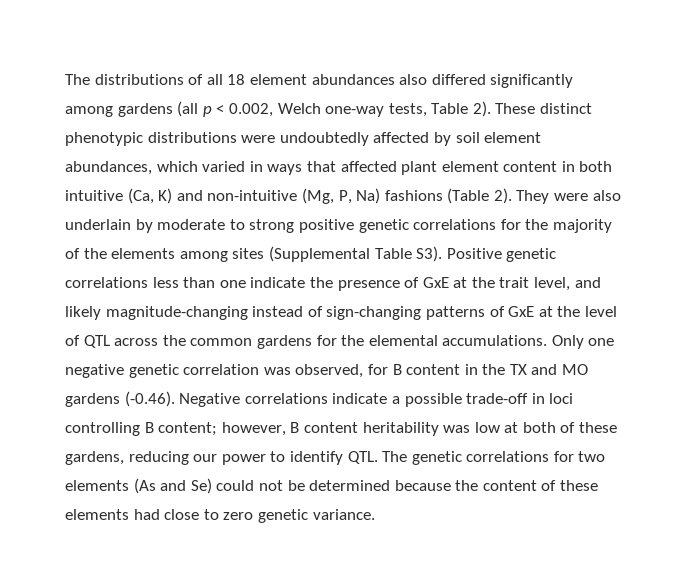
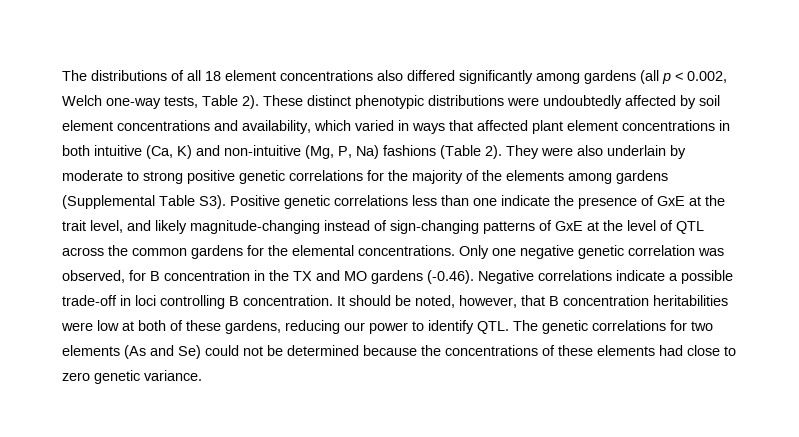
- The distributions of all 18 element abundances also differed significantly among gardens (all p < 0.002, Welch one-way tests, Table 2).
+ The distributions of all 18 element concentrations also differed significantly among gardens (all p < 0.002, Welch one-way tests, Table 2).
- These distinct phenotypic distributions were undoubtedly affected by soil element abundances, which varied in ways that affected plant element content in both intuitive (Ca, K) and non-intuitive (Mg, P, Na) fashions (Table 2).
+ These distinct phenotypic distributions were undoubtedly affected by soil element concentrations and availability, which varied in ways that affected plant element concentrations in both intuitive (Ca, K) and non-intuitive (Mg, P, Na) fashions (Table 2).
- They were also underlain by moderate to strong positive genetic correlations for the majority of the elements among sites (Supplemental Table S3). Positive genetic correlations less than one indicate the presence of GxE at the trait level, and likely magnitude-changing instead of sign-changing patterns of GxE at the level of QTL across the common gardens for the elemental accumulations.
+ They were also underlain by moderate to strong positive genetic correlations for the majority of the elements among gardens (Supplemental Table S3). Positive genetic correlations less than one indicate the presence of GxE at the trait level, and likely magnitude-changing instead of sign-changing patterns of GxE at the level of QTL across the common gardens for the elemental concentrations.
- Only one negative genetic correlation was observed, for B content in the TX and MO gardens (-0.46). Negative correlations indicate a possible trade-off in loci controlling B content; however, B content heritability was low at both of these gardens, reducing our power to identify QTL. The genetic correlations for two elements (As and Se) could not be determined because the content of these elements had close to zero genetic variance.
+ Only one negative genetic correlation was observed, for B concentration in the TX and MO gardens (-0.46). Negative correlations indicate a possible trade-off in loci controlling B concentration. It should be noted, however, that B concentration heritabilities were low at both of these gardens, reducing our power to identify QTL. The genetic correlations for two elements (As and Se) could not be determined because the concentrations of these elements had close to zero genetic variance.

